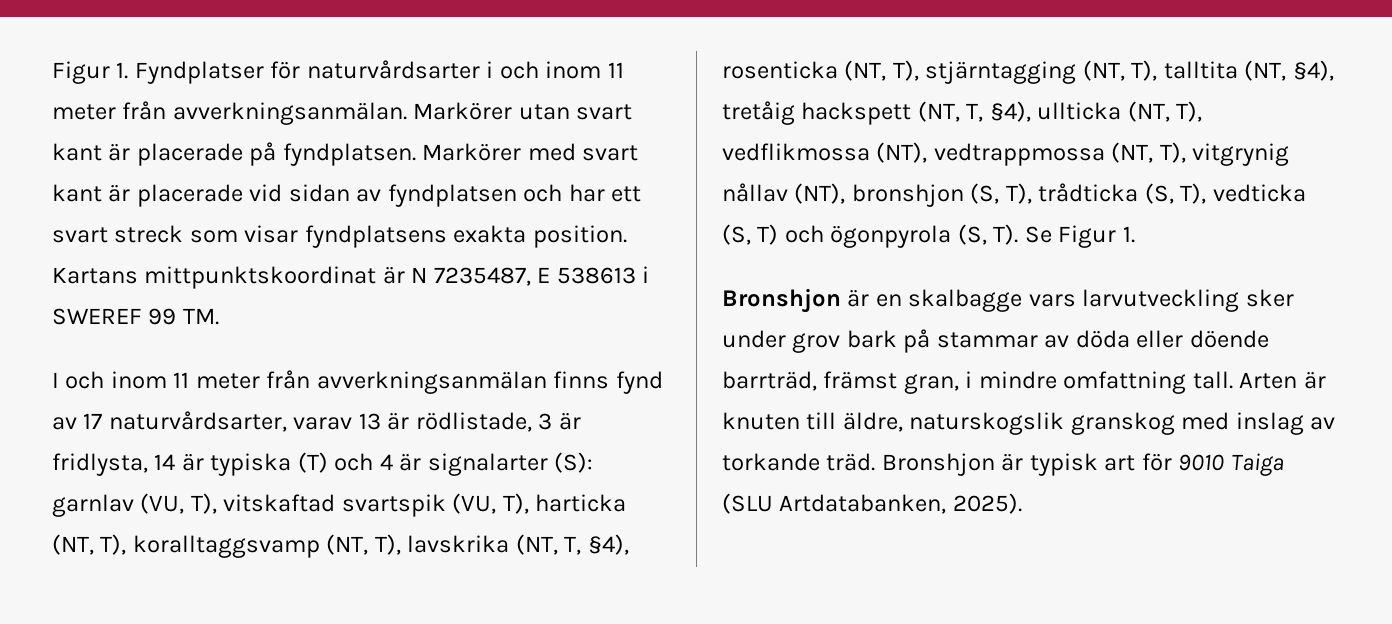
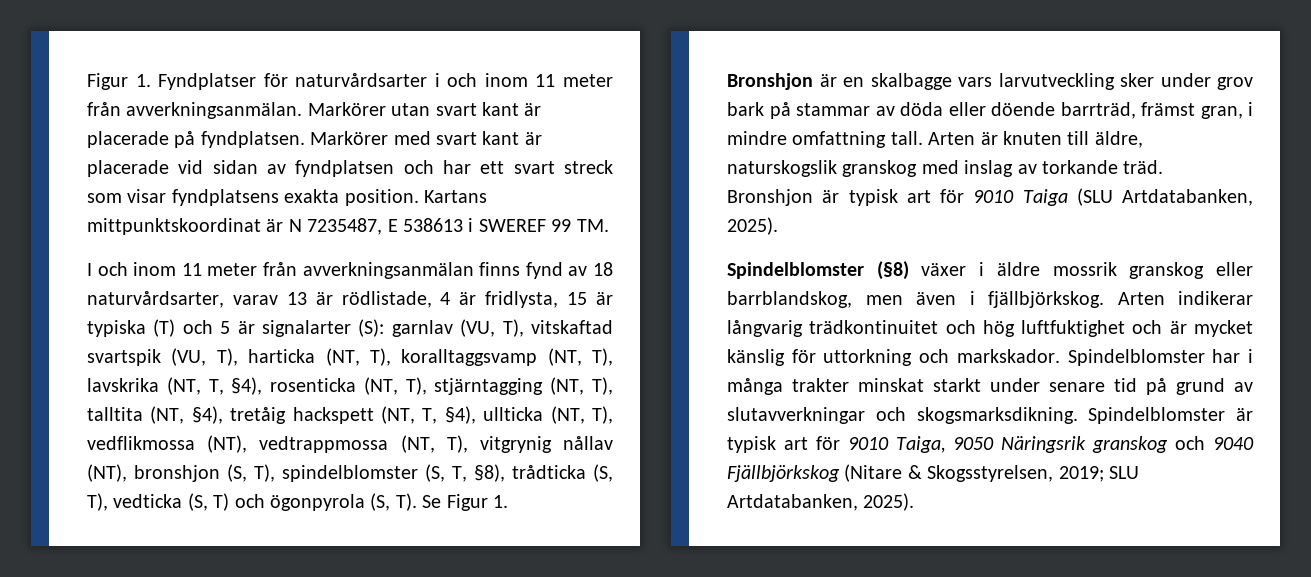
- I och inom 11 meter från avverkningsanmälan finns fynd av 17 naturvårdsarter, varav 13 är rödlistade, 3 är fridlysta, 14 är typiska (T) och 4 är signalarter (S):
+ I och inom 11 meter från avverkningsanmälan finns fynd av 18 naturvårdsarter, varav 13 är rödlistade, 4 är fridlysta, 15 är typiska (T) och 5 är signalarter (S):
- garnlav (VU, T), vitskaftad svartspik (VU, T), harticka (NT, T), koralltaggsvamp (NT, T), lavskrika (NT, T, §4), rosenticka (NT, T), stjärntagging (NT, T), talltita (NT, §4), tretåig hackspett (NT, T, §4), ullticka (NT, T), vedflikmossa (NT), vedtrappmossa (NT, T), vitgrynig nållav (NT), bronshjon (S, T), trådticka (S, T), vedticka (S, T) och ögonpyrola (S, T). Se Figur 1.
+ garnlav (VU, T), vitskaftad svartspik (VU, T), harticka (NT, T), koralltaggsvamp (NT, T), lavskrika (NT, T, §4), rosenticka (NT, T), stjärntagging (NT, T), talltita (NT, §4), tretåig hackspett (NT, T, §4), ullticka (NT, T), vedflikmossa (NT), vedtrappmossa (NT, T), vitgrynig nållav (NT), bronshjon (S, T), spindelblomster (S, T, §8), trådticka (S, T), vedticka (S, T) och ögonpyrola (S, T). Se Figur 1.
+ Spindelblomster (§8) växer i äldre mossrik granskog eller barrblandskog, men även i fjällbjörkskog. Arten indikerar långvarig trädkontinuitet och hög luftfuktighet och är mycket känslig för uttorkning och markskador. Spindelblomster har i många trakter minskat starkt under senare tid på grund av slutavverkningar och skogsmarksdikning. Spindelblomster är typisk art för 9010 Taiga, 9050 Näringsrik granskog och 9040 Fjällbjörkskog (Nitare & Skogsstyrelsen, 2019; SLU Artdatabanken, 2025).

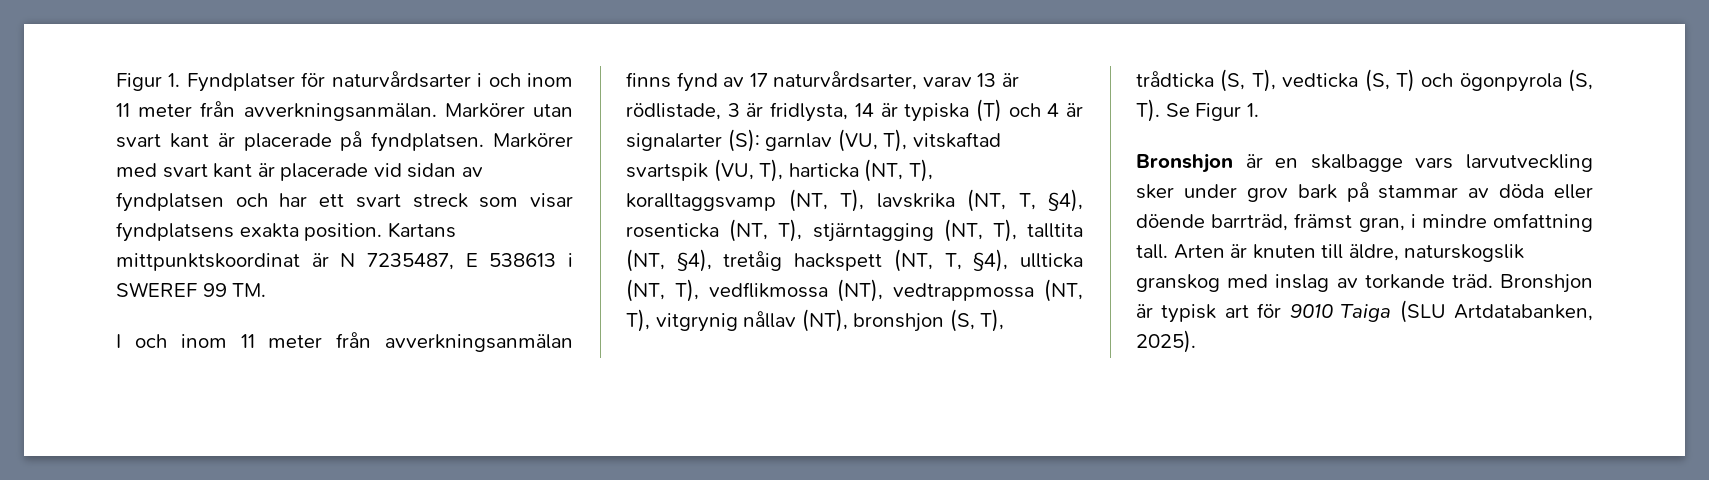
- I och inom 11 meter från avverkningsanmälan finns fynd av 18 naturvårdsarter, varav 13 är rödlistade, 4 är fridlysta, 15 är typiska (T) och 5 är signalarter (S):
+ I och inom 11 meter från avverkningsanmälan finns fynd av 17 naturvårdsarter, varav 13 är rödlistade, 3 är fridlysta, 14 är typiska (T) och 4 är signalarter (S):
- garnlav (VU, T), vitskaftad svartspik (VU, T), harticka (NT, T), koralltaggsvamp (NT, T), lavskrika (NT, T, §4), rosenticka (NT, T), stjärntagging (NT, T), talltita (NT, §4), tretåig hackspett (NT, T, §4), ullticka (NT, T), vedflikmossa (NT), vedtrappmossa (NT, T), vitgrynig nållav (NT), bronshjon (S, T), spindelblomster (S, T, §8), trådticka (S, T), vedticka (S, T) och ögonpyrola (S, T). Se Figur 1.
+ garnlav (VU, T), vitskaftad svartspik (VU, T), harticka (NT, T), koralltaggsvamp (NT, T), lavskrika (NT, T, §4), rosenticka (NT, T), stjärntagging (NT, T), talltita (NT, §4), tretåig hackspett (NT, T, §4), ullticka (NT, T), vedflikmossa (NT), vedtrappmossa (NT, T), vitgrynig nållav (NT), bronshjon (S, T), trådticka (S, T), vedticka (S, T) och ögonpyrola (S, T). Se Figur 1.
- Spindelblomster (§8) växer i äldre mossrik granskog eller barrblandskog, men även i fjällbjörkskog. Arten indikerar långvarig trädkontinuitet och hög luftfuktighet och är mycket känslig för uttorkning och markskador. Spindelblomster har i många trakter minskat starkt under senare tid på grund av slutavverkningar och skogsmarksdikning. Spindelblomster är typisk art för 9010 Taiga, 9050 Näringsrik granskog och 9040 Fjällbjörkskog (Nitare & Skogsstyrelsen, 2019; SLU Artdatabanken, 2025).

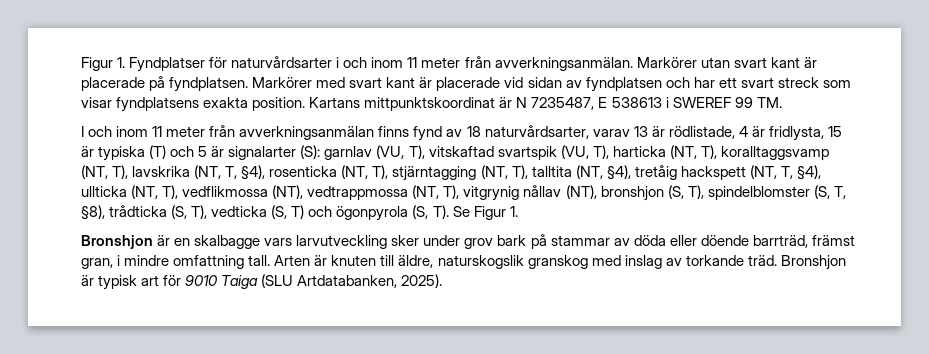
- I och inom 11 meter från avverkningsanmälan finns fynd av 17 naturvårdsarter, varav 13 är rödlistade, 3 är fridlysta, 14 är typiska (T) och 4 är signalarter (S):
+ I och inom 11 meter från avverkningsanmälan finns fynd av 18 naturvårdsarter, varav 13 är rödlistade, 4 är fridlysta, 15 är typiska (T) och 5 är signalarter (S):
- garnlav (VU, T), vitskaftad svartspik (VU, T), harticka (NT, T), koralltaggsvamp (NT, T), lavskrika (NT, T, §4), rosenticka (NT, T), stjärntagging (NT, T), talltita (NT, §4), tretåig hackspett (NT, T, §4), ullticka (NT, T), vedflikmossa (NT), vedtrappmossa (NT, T), vitgrynig nållav (NT), bronshjon (S, T), trådticka (S, T), vedticka (S, T) och ögonpyrola (S, T). Se Figur 1.
+ garnlav (VU, T), vitskaftad svartspik (VU, T), harticka (NT, T), koralltaggsvamp (NT, T), lavskrika (NT, T, §4), rosenticka (NT, T), stjärntagging (NT, T), talltita (NT, §4), tretåig hackspett (NT, T, §4), ullticka (NT, T), vedflikmossa (NT), vedtrappmossa (NT, T), vitgrynig nållav (NT), bronshjon (S, T), spindelblomster (S, T, §8), trådticka (S, T), vedticka (S, T) och ögonpyrola (S, T). Se Figur 1.

